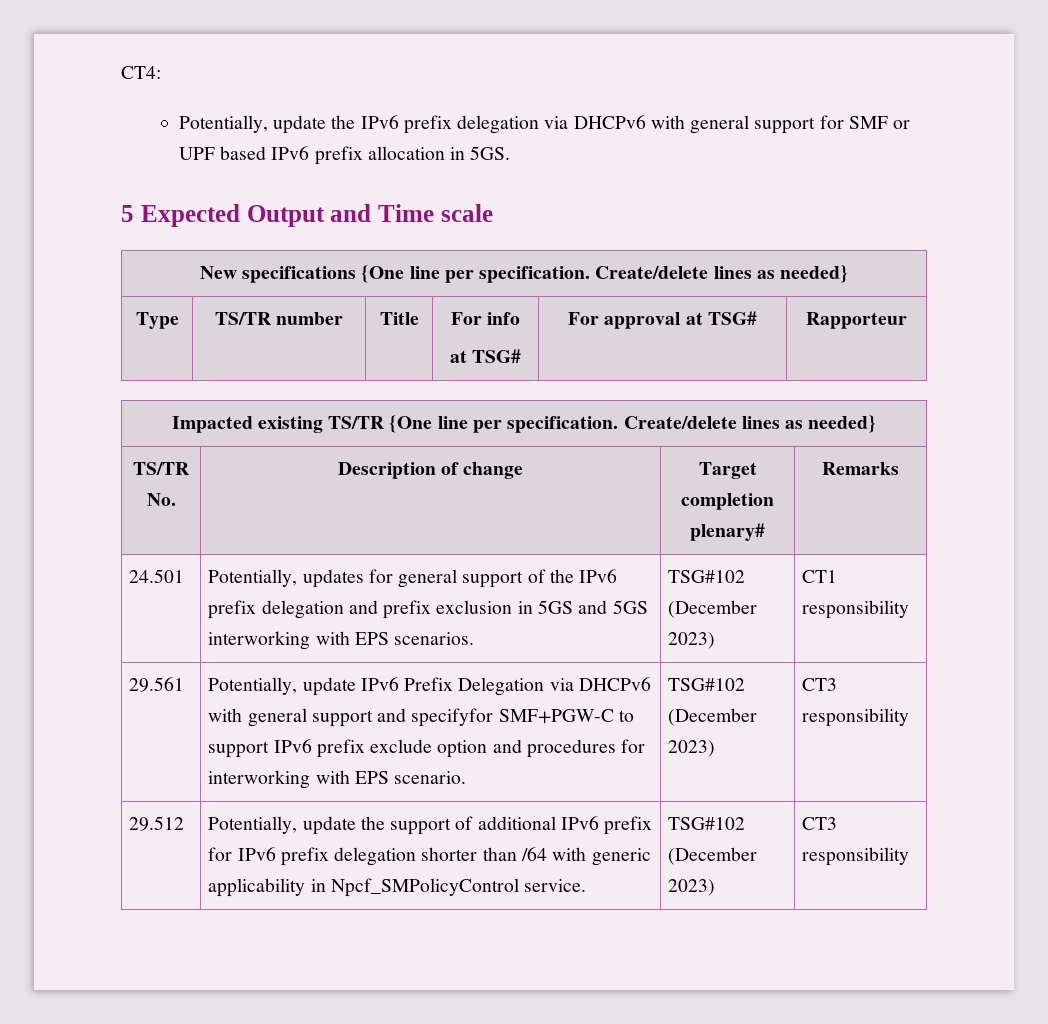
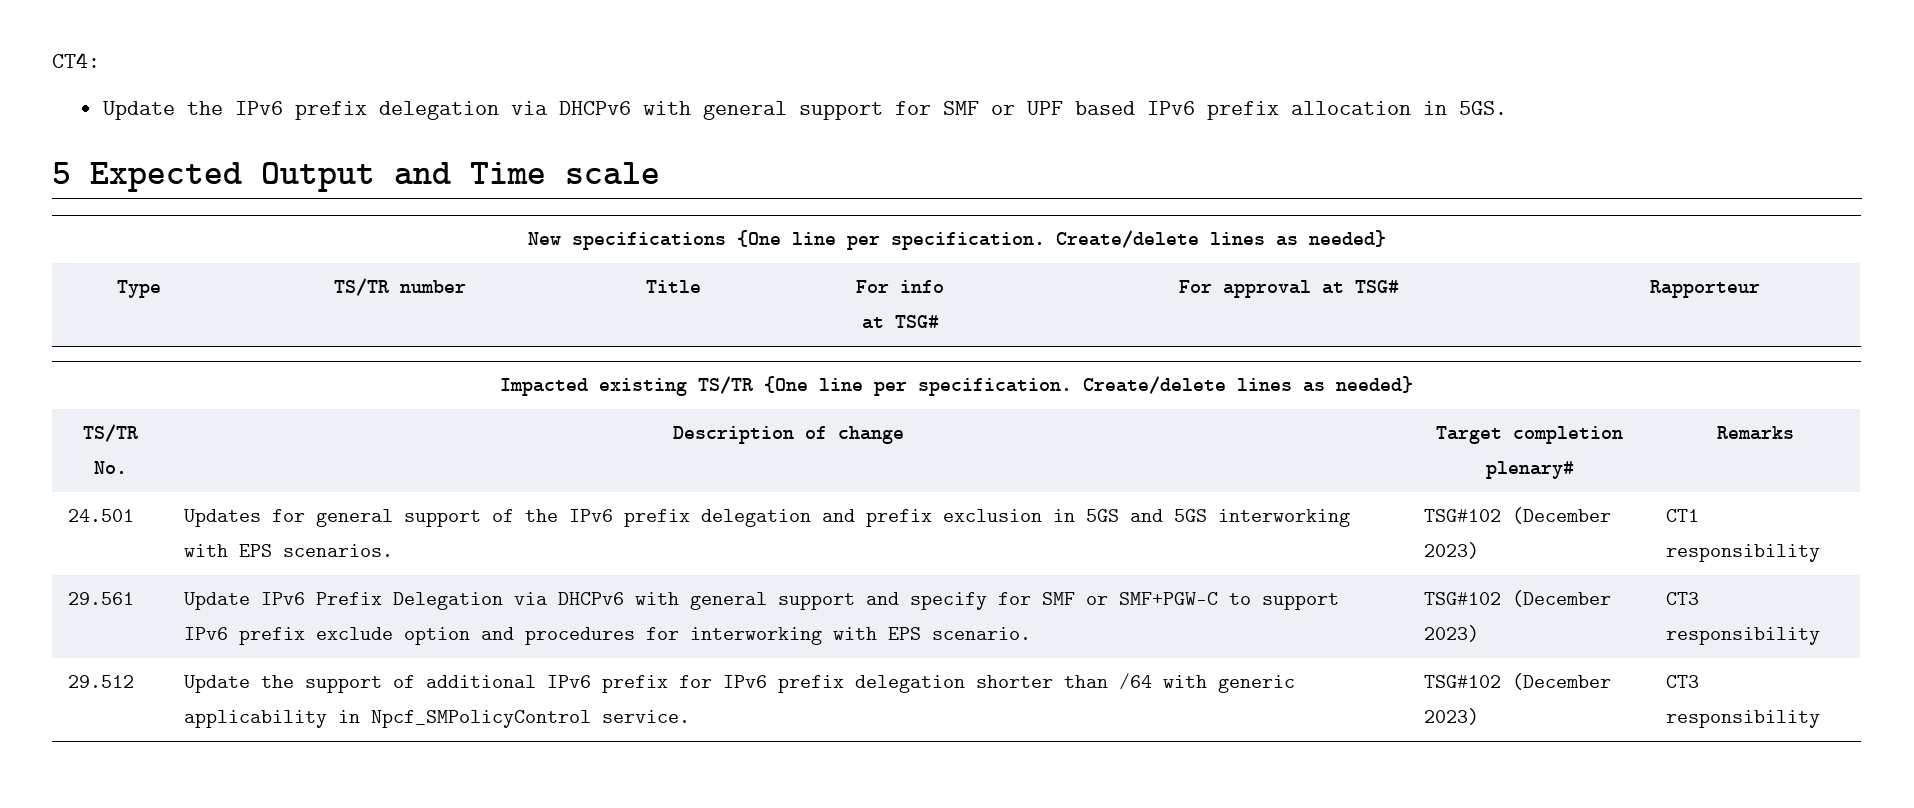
- Potentially, update the IPv6 prefix delegation via DHCPv6 with general support for SMF or UPF based IPv6 prefix allocation in 5GS.
+ Update the IPv6 prefix delegation via DHCPv6 with general support for SMF or UPF based IPv6 prefix allocation in 5GS.
- 24.501 | Potentially, updates for general support of the IPv6 prefix delegation and prefix exclusion in 5GS and 5GS interworking with EPS scenarios. | TSG#102 (December 2023) | CT1 responsibility
+ 24.501 | Updates for general support of the IPv6 prefix delegation and prefix exclusion in 5GS and 5GS interworking with EPS scenarios. | TSG#102 (December 2023) | CT1 responsibility
- 29.561 | Potentially, update IPv6 Prefix Delegation via DHCPv6 with general support and specifyfor SMF+PGW-C to support IPv6 prefix exclude option and procedures for interworking with EPS scenario. | TSG#102 (December 2023) | CT3 responsibility
+ 29.561 | Update IPv6 Prefix Delegation via DHCPv6 with general support and specify for SMF or SMF+PGW-C to support IPv6 prefix exclude option and procedures for interworking with EPS scenario. | TSG#102 (December 2023) | CT3 responsibility
- 29.512 | Potentially, update the support of additional IPv6 prefix for IPv6 prefix delegation shorter than /64 with generic applicability in Npcf_SMPolicyControl service. | TSG#102 (December 2023) | CT3 responsibility
+ 29.512 | Update the support of additional IPv6 prefix for IPv6 prefix delegation shorter than /64 with generic applicability in Npcf_SMPolicyControl service. | TSG#102 (December 2023) | CT3 responsibility

